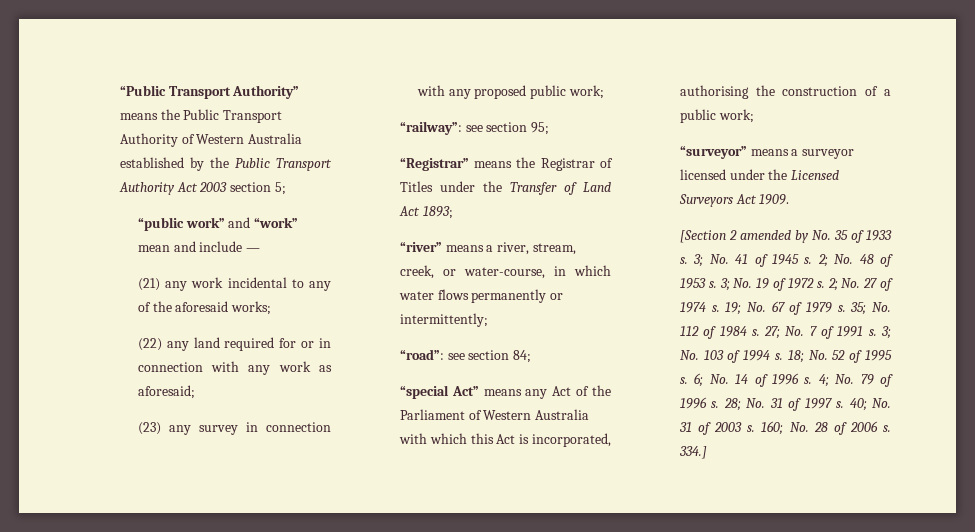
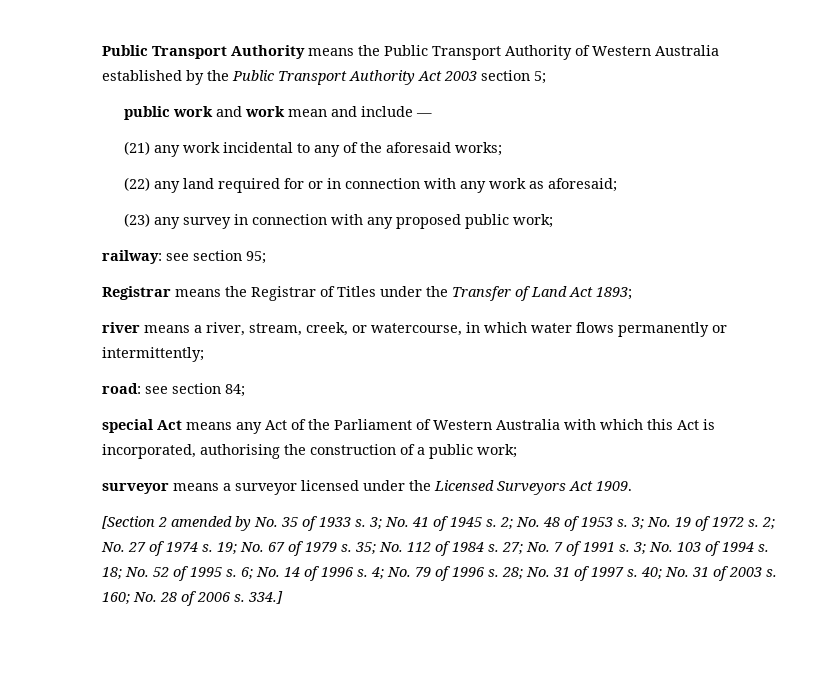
- “Public Transport Authority” means the Public Transport Authority of Western Australia established by the Public Transport Authority Act 2003 section 5;
+ Public Transport Authority means the Public Transport Authority of Western Australia established by the Public Transport Authority Act 2003 section 5;
- “public work” and “work” mean and include —
+ public work and work mean and include —
- “railway”: see section 95;
+ railway: see section 95;
- “Registrar” means the Registrar of Titles under the Transfer of Land Act 1893;
+ Registrar means the Registrar of Titles under the Transfer of Land Act 1893;
- “river” means a river, stream, creek, or water-course, in which water flows permanently or intermittently;
+ river means a river, stream, creek, or watercourse, in which water flows permanently or intermittently;
- “road”: see section 84;
+ road: see section 84;
- “special Act” means any Act of the Parliament of Western Australia with which this Act is incorporated, authorising the construction of a public work;
+ special Act means any Act of the Parliament of Western Australia with which this Act is incorporated, authorising the construction of a public work;
- “surveyor” means a surveyor licensed under the Licensed Surveyors Act 1909.
+ surveyor means a surveyor licensed under the Licensed Surveyors Act 1909.

